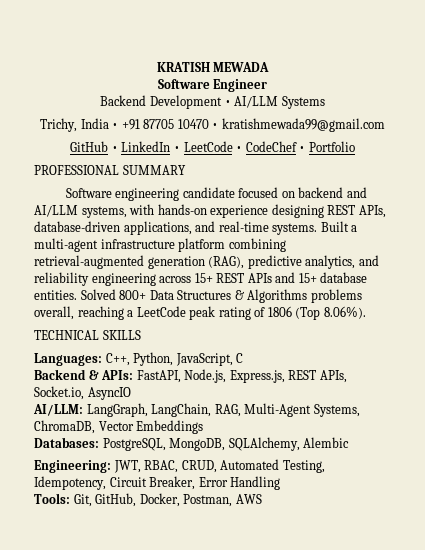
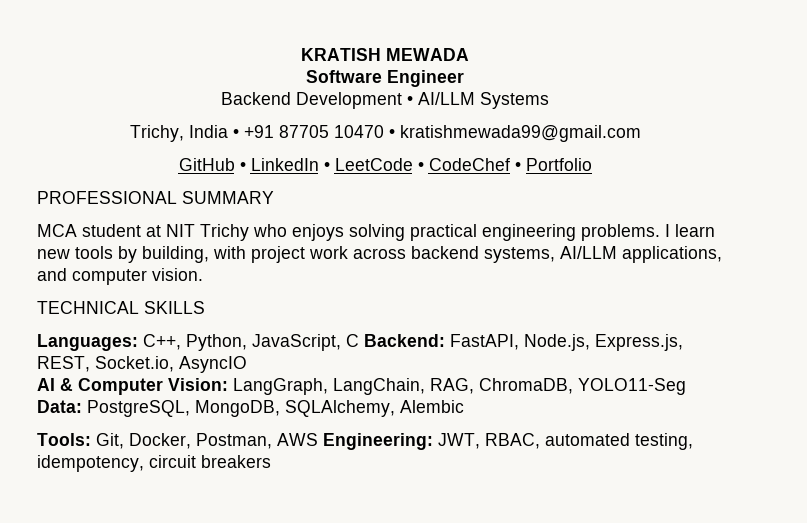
- Software engineering candidate focused on backend and AI/LLM systems, with hands-on experience designing REST APIs, database-driven applications, and real-time systems. Built a multi-agent infrastructure platform combining retrieval-augmented generation (RAG), predictive analytics, and reliability engineering across 15+ REST APIs and 15+ database entities. Solved 800+ Data Structures & Algorithms problems overall, reaching a LeetCode peak rating of 1806 (Top 8.06%).
+ MCA student at NIT Trichy who enjoys solving practical engineering problems. I learn new tools by building, with project work across backend systems, AI/LLM applications, and computer vision.
- Languages: C++, Python, JavaScript, C
- Backend & APIs: FastAPI, Node.js, Express.js, REST APIs, Socket.io, AsyncIO
+ Languages: C++, Python, JavaScript, C Backend: FastAPI, Node.js, Express.js, REST, Socket.io, AsyncIO
- AI/LLM: LangGraph, LangChain, RAG, Multi-Agent Systems, ChromaDB, Vector Embeddings
- Databases: PostgreSQL, MongoDB, SQLAlchemy, Alembic
- Engineering: JWT, RBAC, CRUD, Automated Testing, Idempotency, Circuit Breaker, Error Handling
- Tools: Git, GitHub, Docker, Postman, AWS
+ AI & Computer Vision: LangGraph, LangChain, RAG, ChromaDB, YOLO11-Seg Data: PostgreSQL, MongoDB, SQLAlchemy, Alembic
+ Tools: Git, Docker, Postman, AWS Engineering: JWT, RBAC, automated testing, idempotency, circuit breakers

